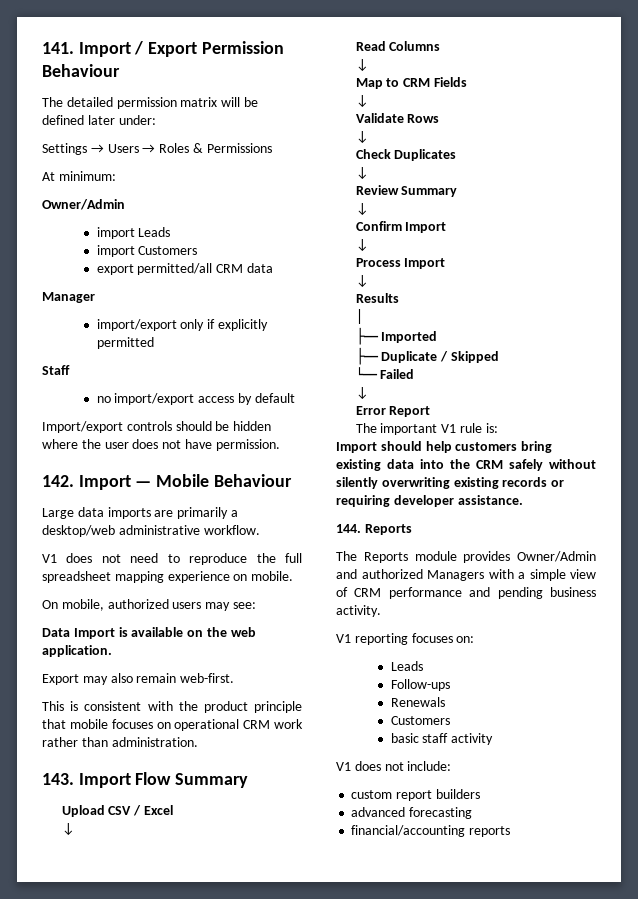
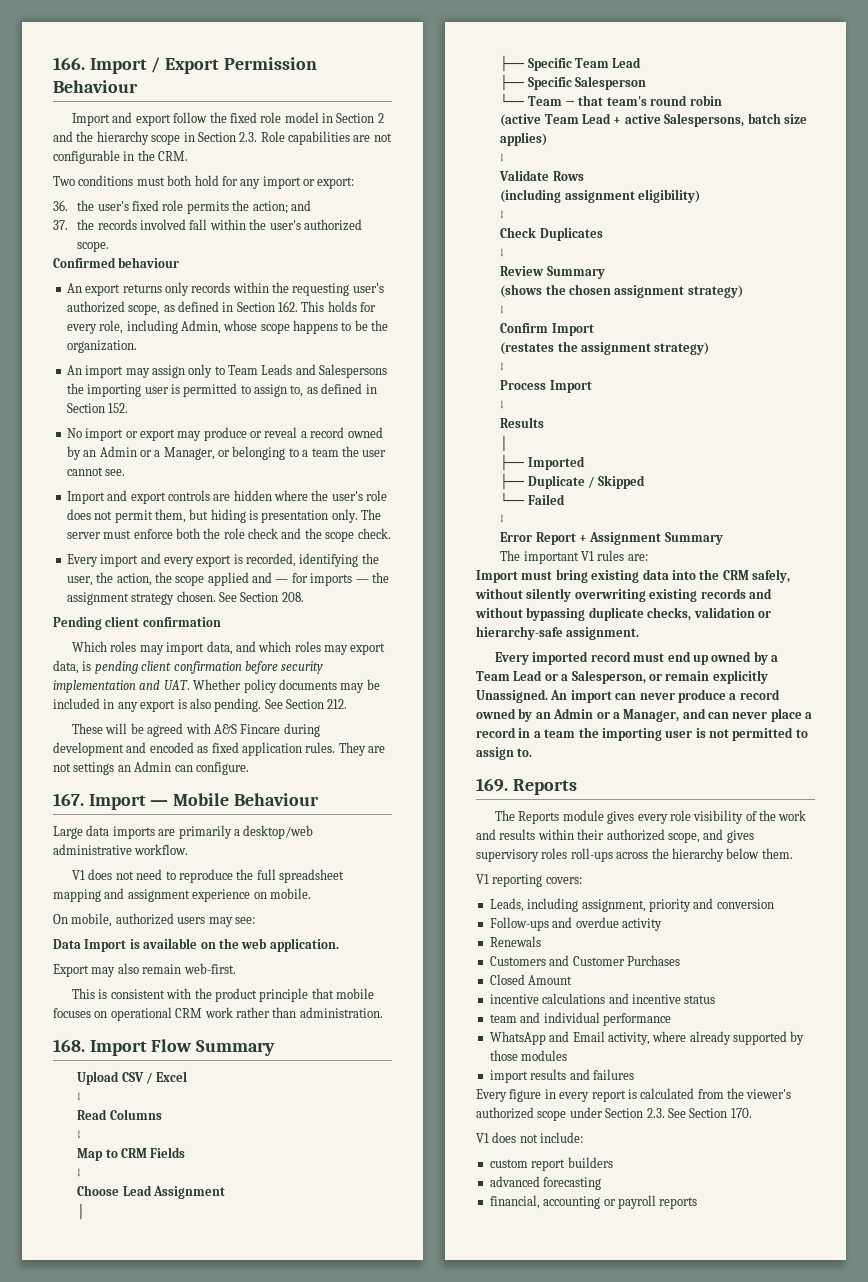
- 141. Import / Export Permission Behaviour
+ 166. Import / Export Permission Behaviour
- The detailed permission matrix will be defined later under:
- Settings → Users → Roles & Permissions
- At minimum:
- Owner/Admin
- import Leads
- import Customers
- export permitted/all CRM data
- Manager
- import/export only if explicitly permitted
- Staff
- no import/export access by default
- Import/export controls should be hidden where the user does not have permission.
- 142. Import — Mobile Behaviour
+ Import and export follow the fixed role model in Section 2 and the hierarchy scope in Section 2.3. Role capabilities are not configurable in the CRM.
+ Two conditions must both hold for any import or export:
+ 36. the user's fixed role permits the action; and
+ 37. the records involved fall within the user's authorized scope.
+ Confirmed behaviour
+ An export returns only records within the requesting user's authorized scope, as defined in Section 162. This holds for every role, including Admin, whose scope happens to be the organization.
+ An import may assign only to Team Leads and Salespersons the importing user is permitted to assign to, as defined in Section 152.
+ No import or export may produce or reveal a record owned by an Admin or a Manager, or belonging to a team the user cannot see.
+ Import and export controls are hidden where the user's role does not permit them, but hiding is presentation only. The server must enforce both the role check and the scope check.
+ Every import and every export is recorded, identifying the user, the action, the scope applied and — for imports — the assignment strategy chosen. See Section 208.
+ Pending client confirmation
+ Which roles may import data, and which roles may export data, is pending client confirmation before security implementation and UAT. Whether policy documents may be included in any export is also pending. See Section 212.
+ These will be agreed with A&S Fincare during development and encoded as fixed application rules. They are not settings an Admin can configure.
+ 167. Import — Mobile Behaviour
- V1 does not need to reproduce the full spreadsheet mapping experience on mobile.
+ V1 does not need to reproduce the full spreadsheet mapping and assignment experience on mobile.
- 143. Import Flow Summary
+ 168. Import Flow Summary
+ Choose Lead Assignment
+ │
+ ├── Specific Team Lead
+ ├── Specific Salesperson
+ └── Team → that team's round robin
+ (active Team Lead + active Salespersons, batch size applies)
+ ↓
+ (including assignment eligibility)
+ (shows the chosen assignment strategy)
+ (restates the assignment strategy)
- Error Report
+ Error Report + Assignment Summary
- The important V1 rule is:
- Import should help customers bring existing data into the CRM safely without silently overwriting existing records or requiring developer assistance.
- 144. Reports
- The Reports module provides Owner/Admin and authorized Managers with a simple view of CRM performance and pending business activity.
- V1 reporting focuses on:
- Leads
- Follow-ups
+ The important V1 rules are:
+ Import must bring existing data into the CRM safely, without silently overwriting existing records and without bypassing duplicate checks, validation or hierarchy-safe assignment.
+ Every imported record must end up owned by a Team Lead or a Salesperson, or remain explicitly Unassigned. An import can never produce a record owned by an Admin or a Manager, and can never place a record in a team the importing user is not permitted to assign to.
+ 169. Reports
+ The Reports module gives every role visibility of the work and results within their authorized scope, and gives supervisory roles roll-ups across the hierarchy below them.
+ V1 reporting covers:
+ Leads, including assignment, priority and conversion
+ Follow-ups and overdue activity
  Renewals
- Customers
- basic staff activity
+ Customers and Customer Purchases
+ Closed Amount
+ incentive calculations and incentive status
+ team and individual performance
+ WhatsApp and Email activity, where already supported by those modules
+ import results and failures
+ Every figure in every report is calculated from the viewer's authorized scope under Section 2.3. See Section 170.
- financial/accounting reports
+ financial, accounting or payroll reports

